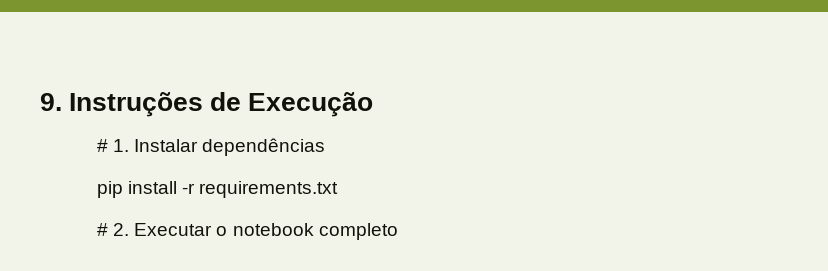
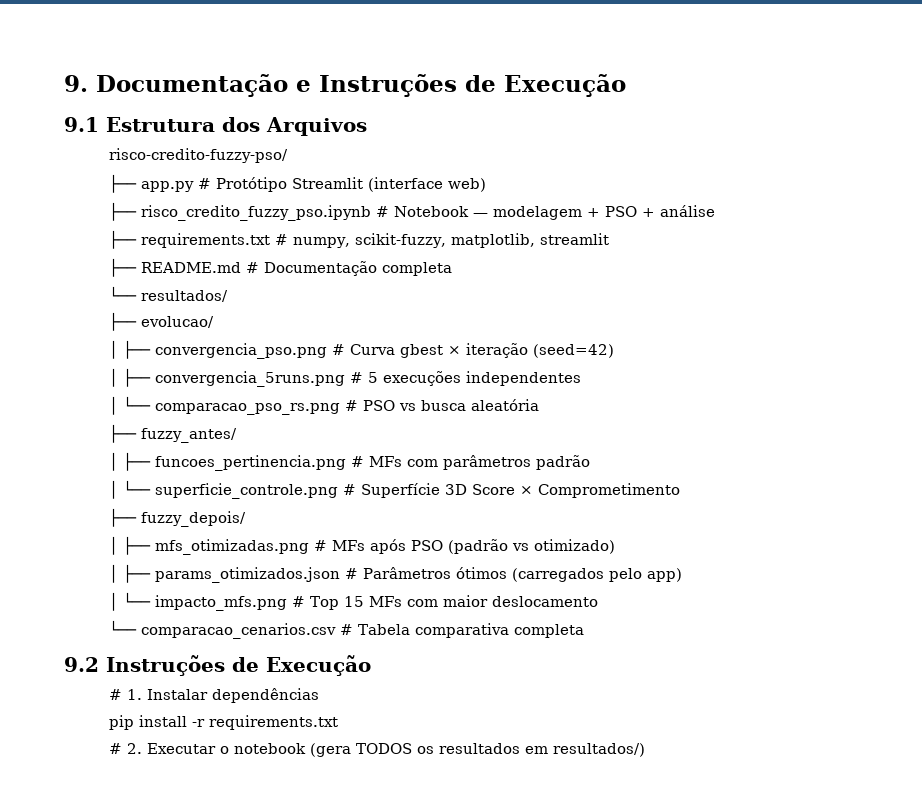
- 9. Instruções de Execução
+ 9. Documentação e Instruções de Execução
+ 9.1 Estrutura dos Arquivos
+ risco-credito-fuzzy-pso/
+ ├── app.py # Protótipo Streamlit (interface web)
+ ├── risco_credito_fuzzy_pso.ipynb # Notebook — modelagem + PSO + análise
+ ├── requirements.txt # numpy, scikit-fuzzy, matplotlib, streamlit
+ ├── README.md # Documentação completa
+ └── resultados/
+ ├── evolucao/
+ │ ├── convergencia_pso.png # Curva gbest × iteração (seed=42)
+ │ ├── convergencia_5runs.png # 5 execuções independentes
+ │ └── comparacao_pso_rs.png # PSO vs busca aleatória
+ ├── fuzzy_antes/
+ │ ├── funcoes_pertinencia.png # MFs com parâmetros padrão
+ │ └── superficie_controle.png # Superfície 3D Score × Comprometimento
+ ├── fuzzy_depois/
+ │ ├── mfs_otimizadas.png # MFs após PSO (padrão vs otimizado)
+ │ ├── params_otimizados.json # Parâmetros ótimos (carregados pelo app)
+ │ └── impacto_mfs.png # Top 15 MFs com maior deslocamento
+ └── comparacao_cenarios.csv # Tabela comparativa completa
+ 9.2 Instruções de Execução
- # 2. Executar o notebook completo
+ # 2. Executar o notebook (gera TODOS os resultados em resultados/)

